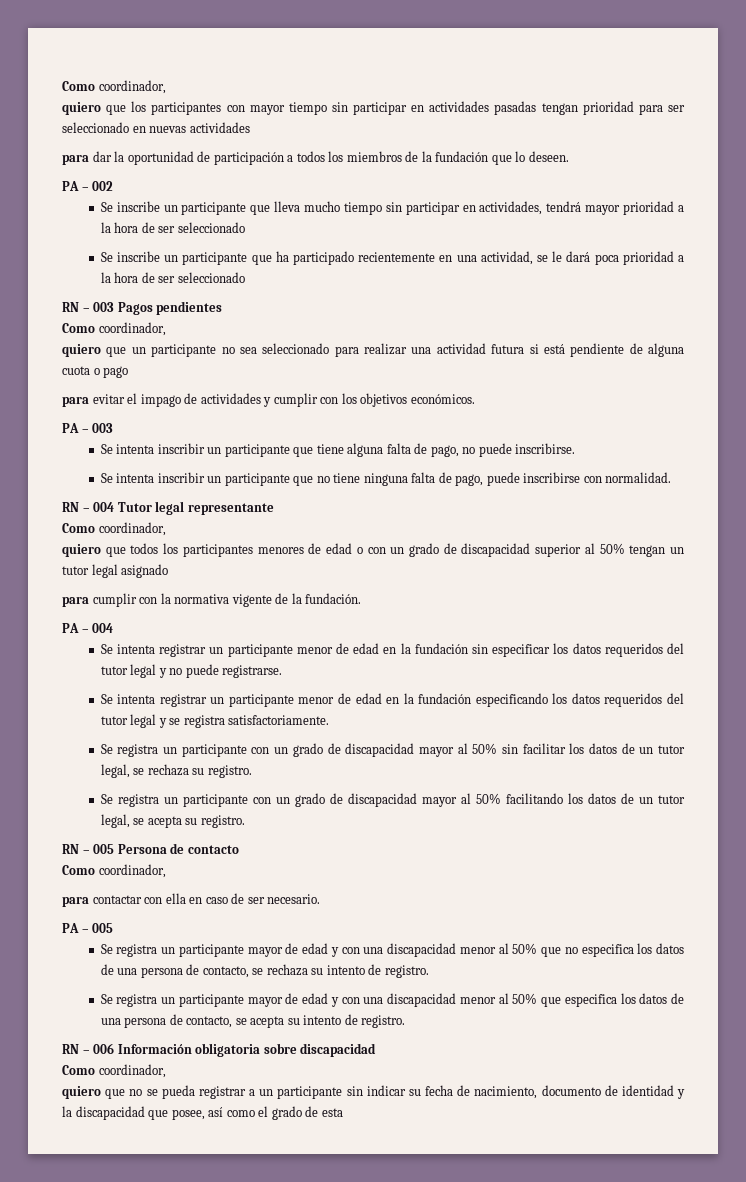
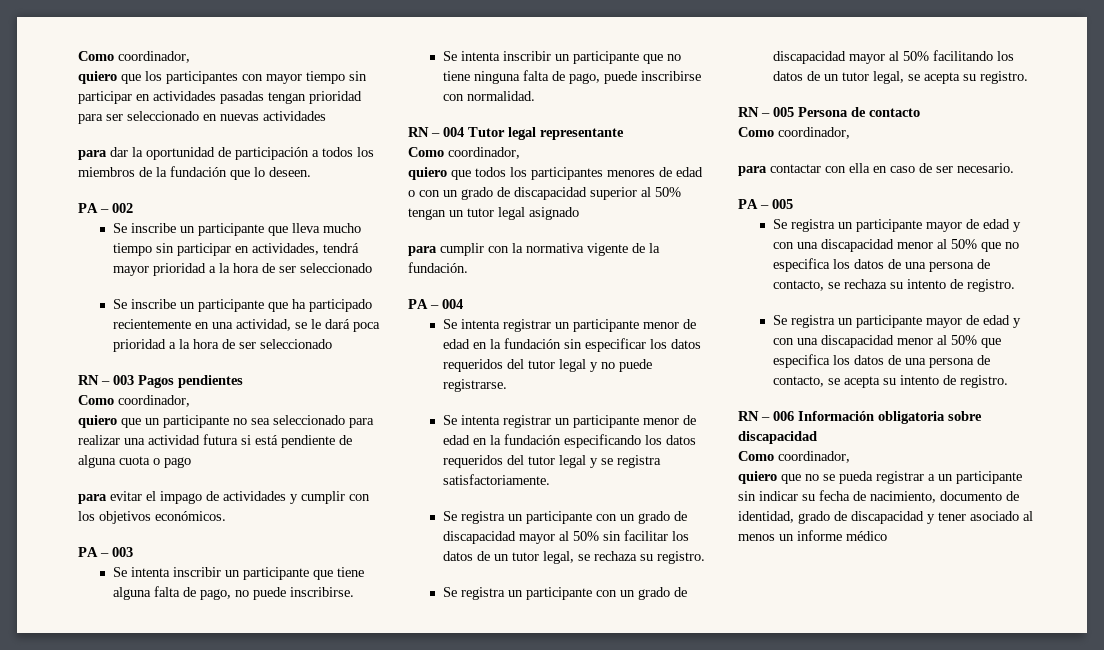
- quiero que no se pueda registrar a un participante sin indicar su fecha de nacimiento, documento de identidad y la discapacidad que posee, así como el grado de esta
+ quiero que no se pueda registrar a un participante sin indicar su fecha de nacimiento, documento de identidad, grado de discapacidad y tener asociado al menos un informe médico

